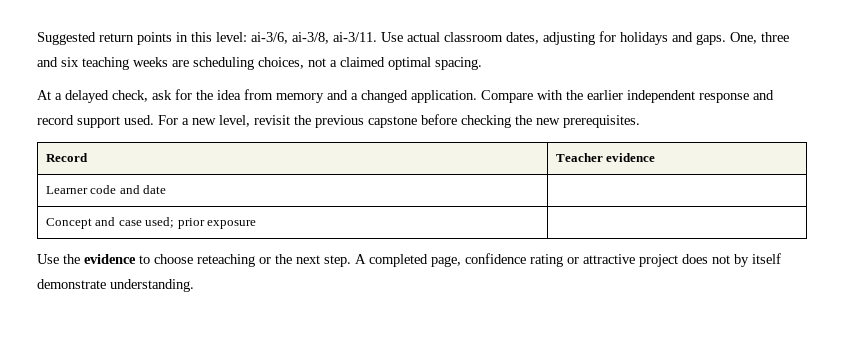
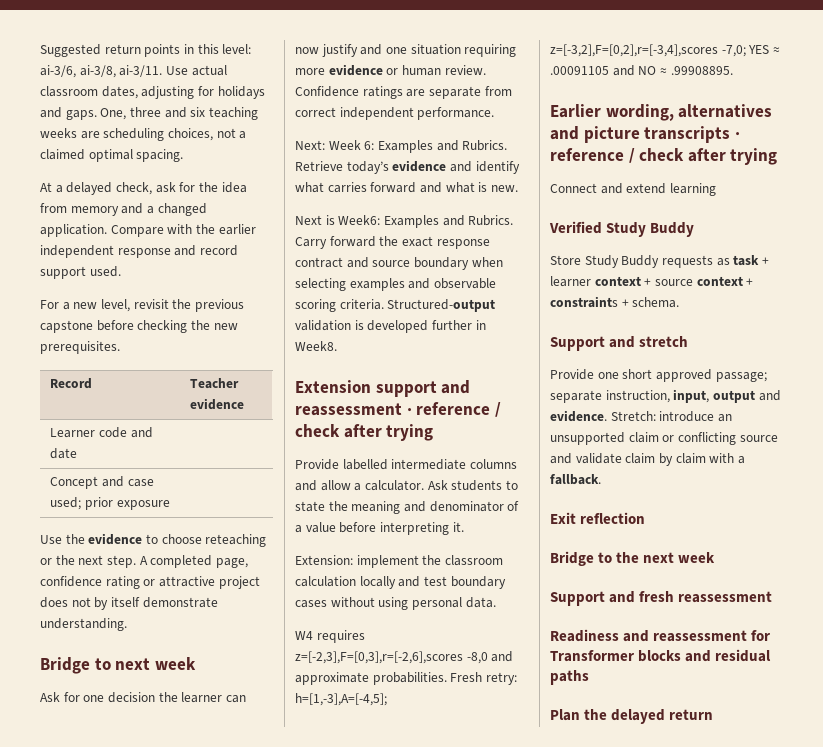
- Compare with the earlier independent response and record support used. For a new level, revisit the previous capstone before checking the new prerequisites.
+ Compare with the earlier independent response and record support used.
+ For a new level, revisit the previous capstone before checking the new prerequisites.
+ Bridge to next week
+ Ask for one decision the learner can now justify and one situation requiring more evidence or human review. Confidence ratings are separate from correct independent performance.
+ Next: Week 6: Examples and Rubrics. Retrieve today’s evidence and identify what carries forward and what is new.
+ Next is Week6: Examples and Rubrics. Carry forward the exact response contract and source boundary when selecting examples and observable scoring criteria. Structured-output validation is developed further in Week8.
+ Extension support and reassessment · reference / check after trying
+ Provide labelled intermediate columns and allow a calculator. Ask students to state the meaning and denominator of a value before interpreting it.
+ Extension: implement the classroom calculation locally and test boundary cases without using personal data.
+ W4 requires z=[-2,3],F=[0,3],r=[-2,6],scores -8,0 and approximate probabilities. Fresh retry: h=[1,-3],A=[-4,5]; z=[-3,2],F=[0,2],r=[-3,4],scores -7,0; YES ≈ .00091105 and NO ≈ .99908895.
+ Earlier wording, alternatives and picture transcripts · reference / check after trying
+ Connect and extend learning
+ Verified Study Buddy
+ Store Study Buddy requests as task + learner context + source context + constraints + schema.
+ Support and stretch
+ Provide one short approved passage; separate instruction, input, output and evidence. Stretch: introduce an unsupported claim or conflicting source and validate claim by claim with a fallback.
+ Exit reflection
+ Bridge to the next week
+ Support and fresh reassessment
+ Readiness and reassessment for Transformer blocks and residual paths
+ Plan the delayed return

